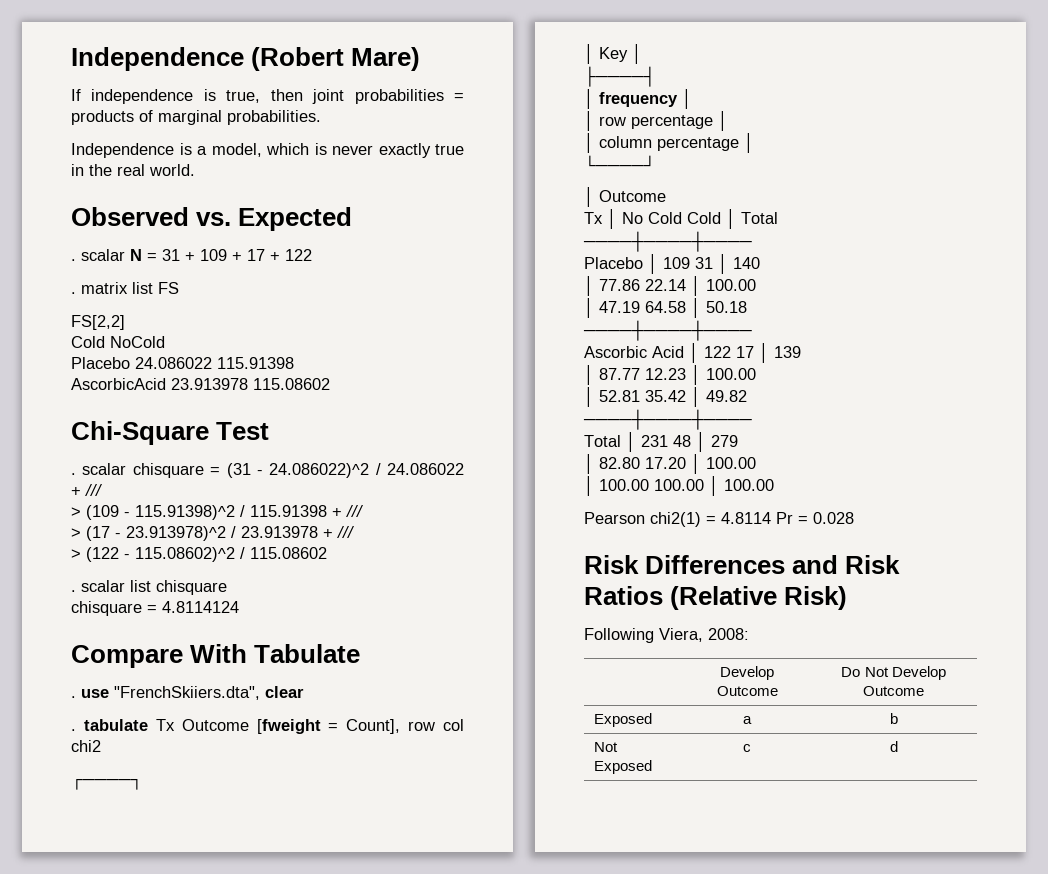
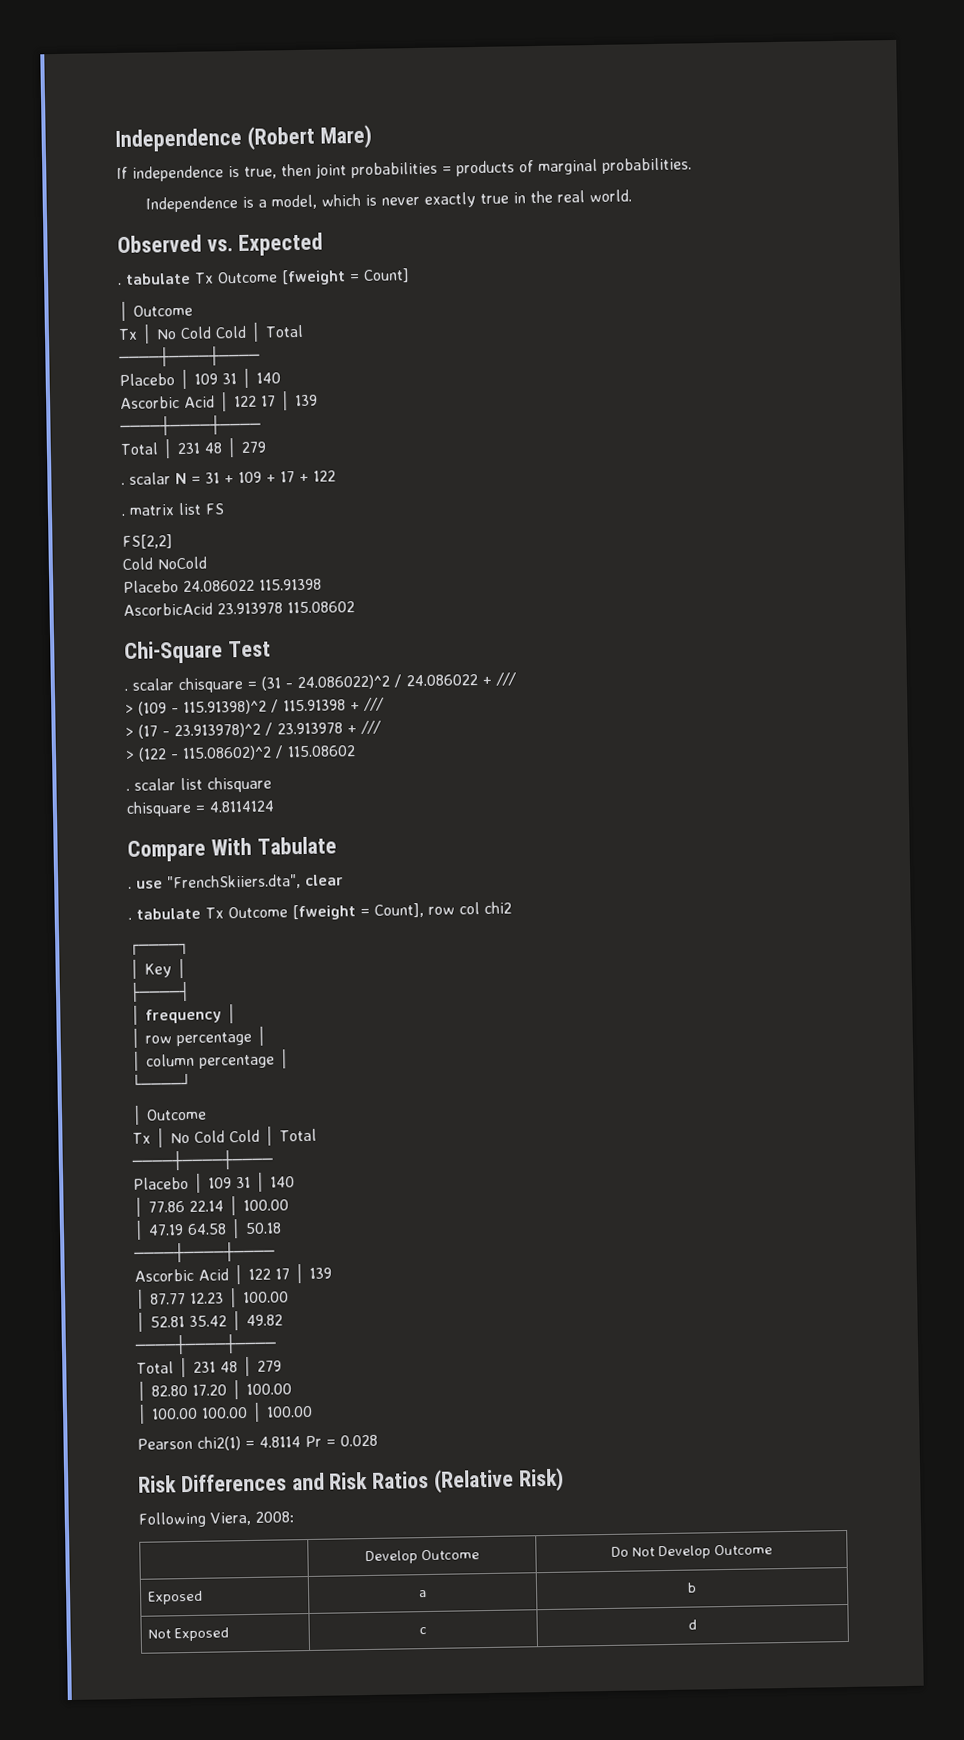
+ . tabulate Tx Outcome [fweight = Count]
+ │ Outcome
+ Tx │ No Cold Cold │ Total
+ ────┼────┼────
+ Placebo │ 109 31 │ 140
+ Ascorbic Acid │ 122 17 │ 139
+ ────┼────┼────
+ Total │ 231 48 │ 279

